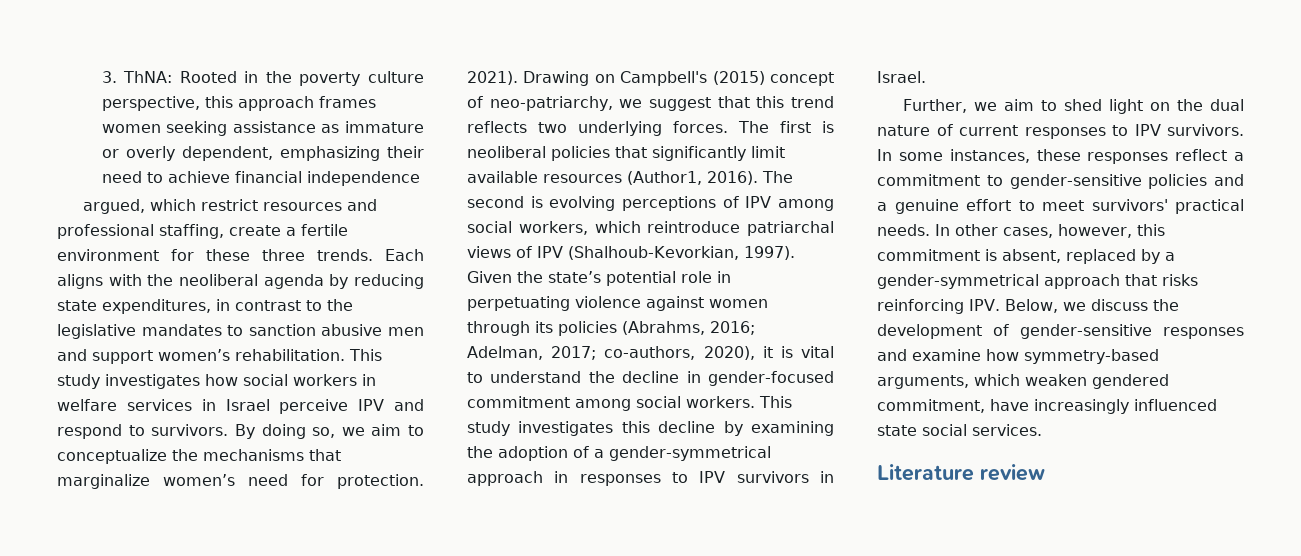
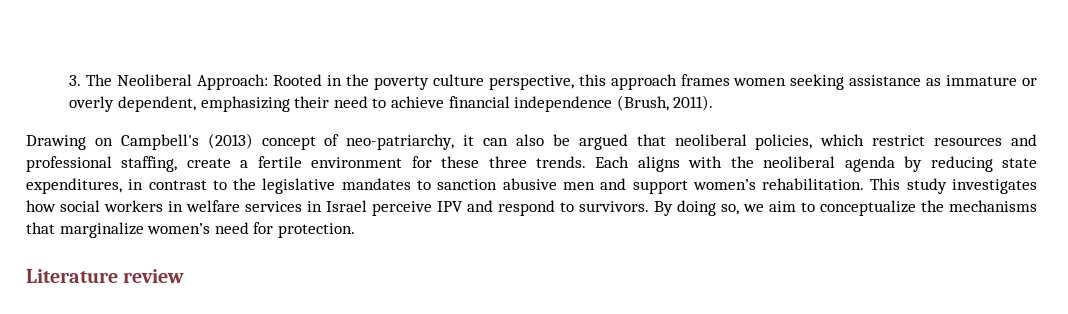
- 3. ThNA: Rooted in the poverty culture perspective, this approach frames women seeking assistance as immature or overly dependent, emphasizing their need to achieve financial independence
- argued, which restrict resources and professional staffing, create a fertile environment for these three trends.
+ 3. The Neoliberal Approach: Rooted in the poverty culture perspective, this approach frames women seeking assistance as immature or overly dependent, emphasizing their need to achieve financial independence (Brush, 2011).
+ Drawing on Campbell's (2013) concept of neo-patriarchy, it can also be argued that neoliberal policies, which restrict resources and professional staffing, create a fertile environment for these three trends.
- 2021). Drawing on Campbell's (2015) concept of neo-patriarchy, we suggest that this trend reflects two underlying forces. The first is neoliberal policies that significantly limit available resources (Author1, 2016). The second is evolving perceptions of IPV among social workers, which reintroduce patriarchal views of IPV (Shalhoub-Kevorkian, 1997). Given the state’s potential role in perpetuating violence against women through its policies (Abrahms, 2016; Adelman, 2017; co-authors, 2020), it is vital to understand the decline in gender-focused commitment among social workers. This study investigates this decline by examining the adoption of a gender-symmetrical approach in responses to IPV survivors in Israel.
- Further, we aim to shed light on the dual nature of current responses to IPV survivors. In some instances, these responses reflect a commitment to gender-sensitive policies and a genuine effort to meet survivors' practical needs. In other cases, however, this commitment is absent, replaced by a gender-symmetrical approach that risks reinforcing IPV. Below, we discuss the development of gender-sensitive responses and examine how symmetry-based arguments, which weaken gendered commitment, have increasingly influenced state social services.

